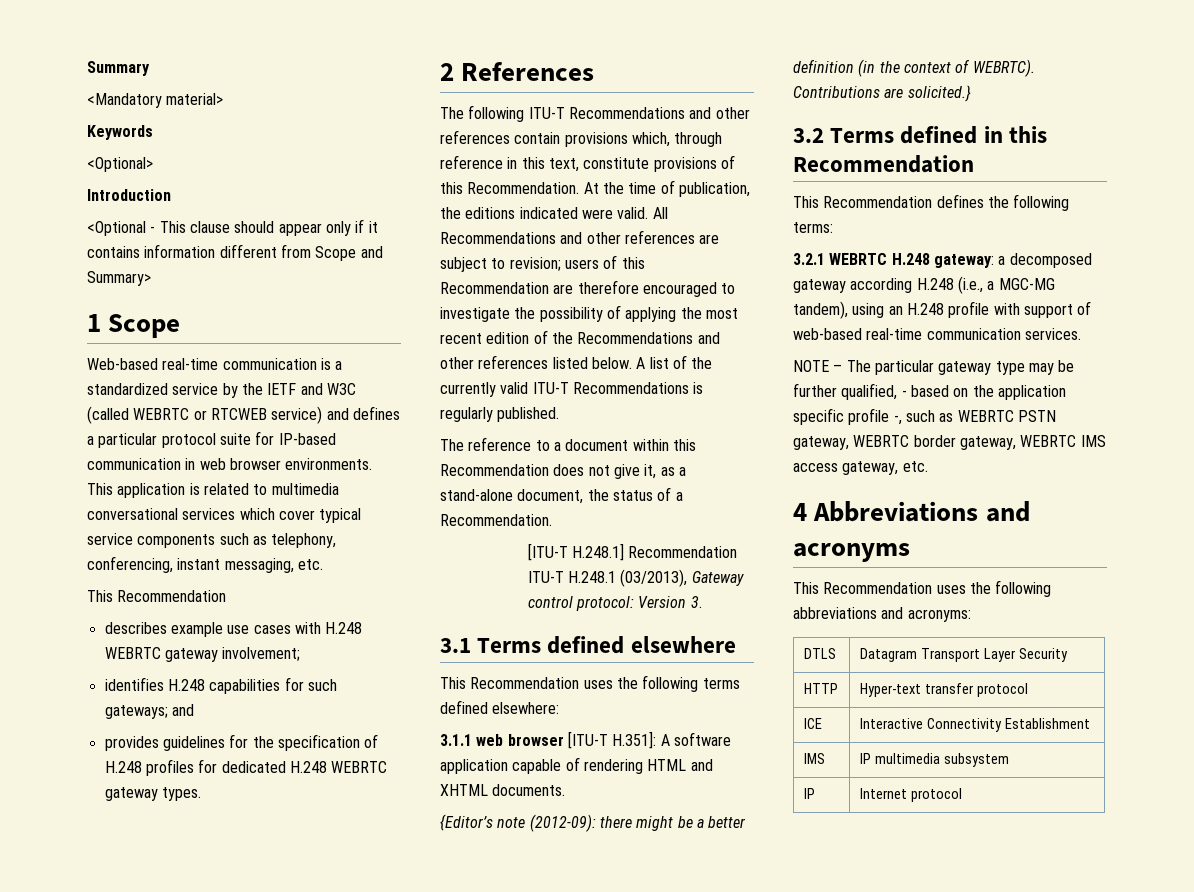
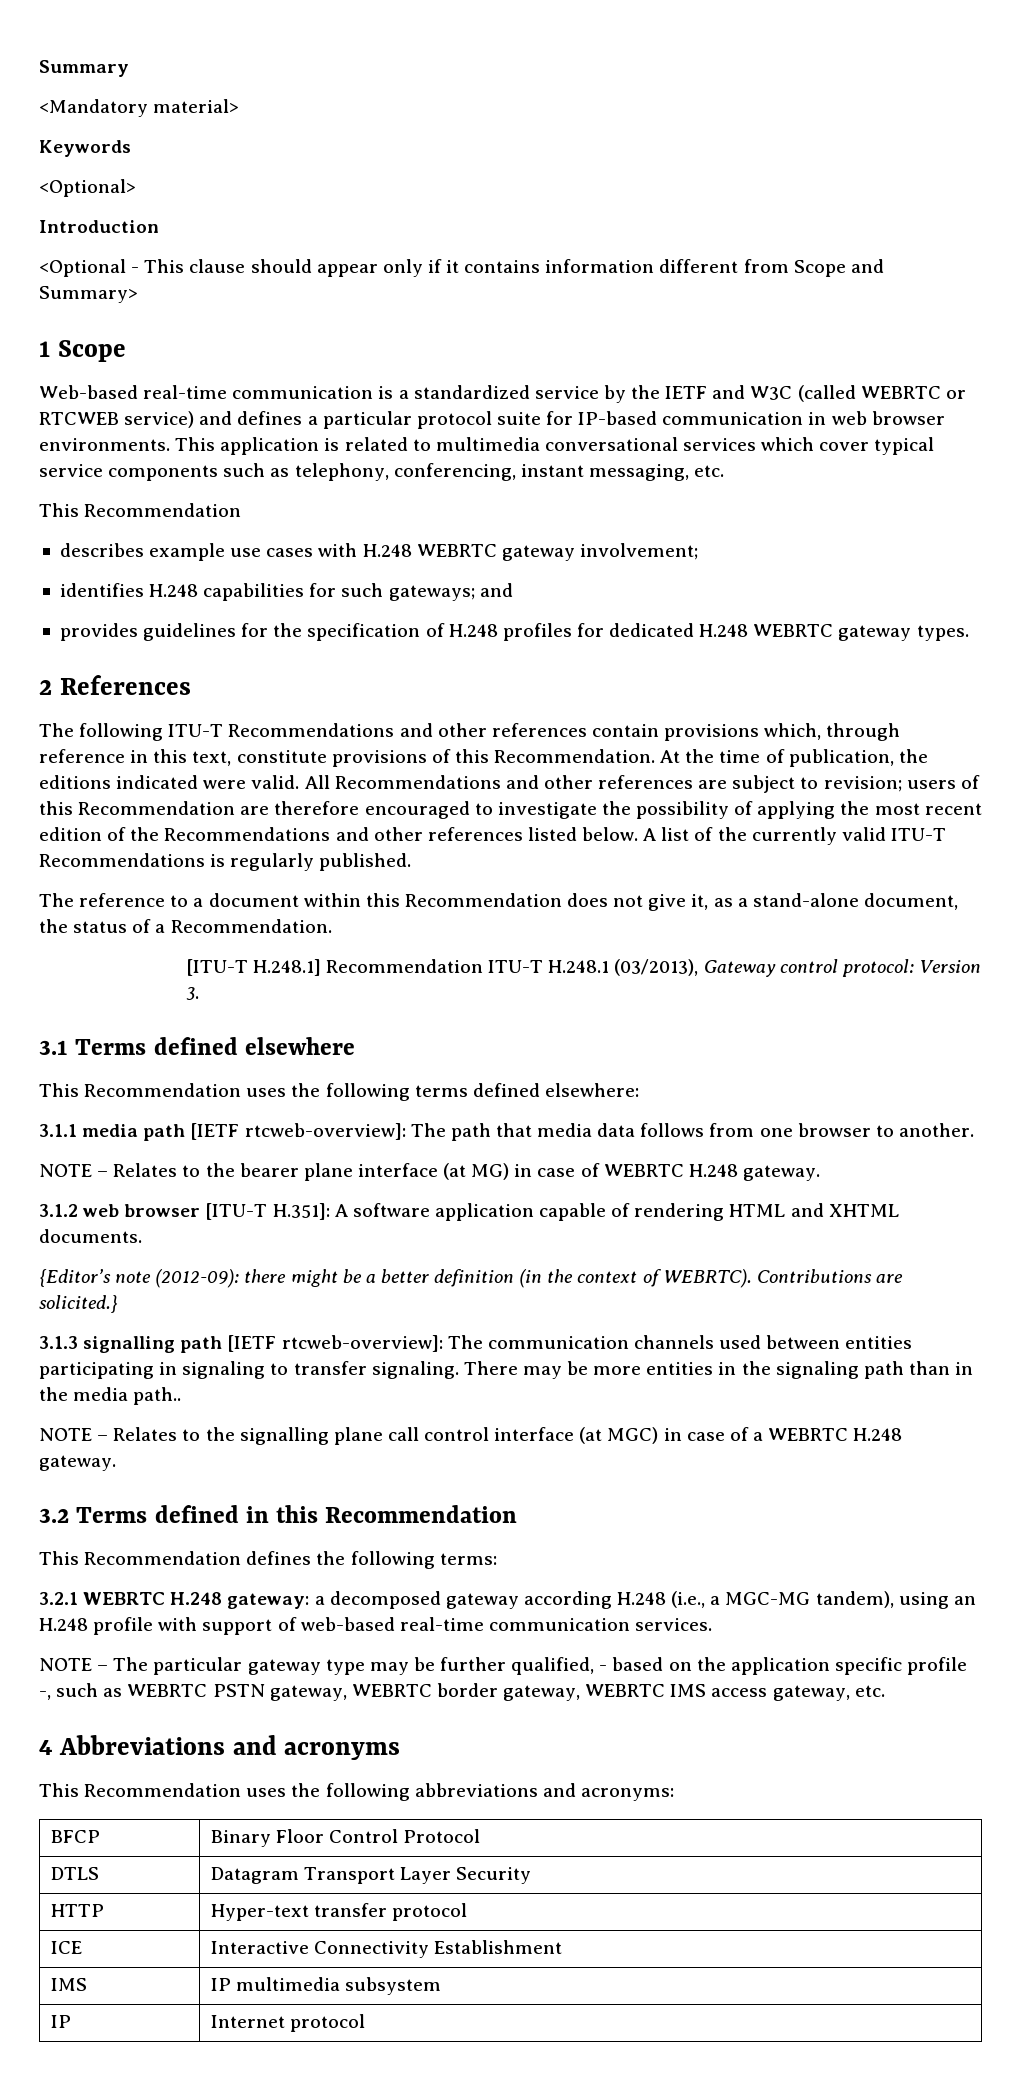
- 3.1.1 web browser [ITU-T H.351]: A software application capable of rendering HTML and XHTML documents.
+ 3.1.1 media path [IETF rtcweb-overview]: The path that media data follows from one browser to another.
+ NOTE – Relates to the bearer plane interface (at MG) in case of WEBRTC H.248 gateway.
+ 3.1.2 web browser [ITU-T H.351]: A software application capable of rendering HTML and XHTML documents.
+ 3.1.3 signalling path [IETF rtcweb-overview]: The communication channels used between entities participating in signaling to transfer signaling. There may be more entities in the signaling path than in the media path..
+ NOTE – Relates to the signalling plane call control interface (at MGC) in case of a WEBRTC H.248 gateway.
+ BFCP | Binary Floor Control Protocol

